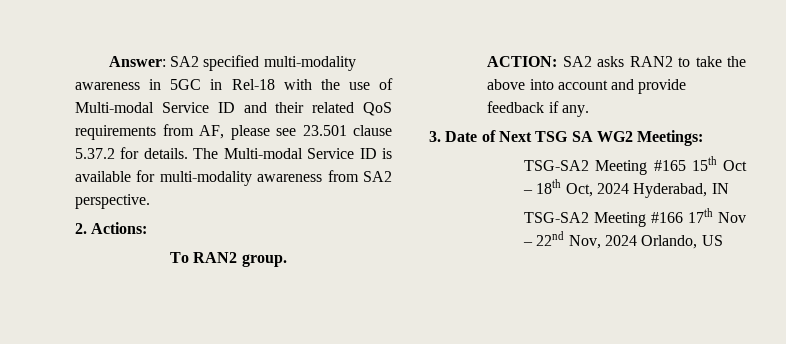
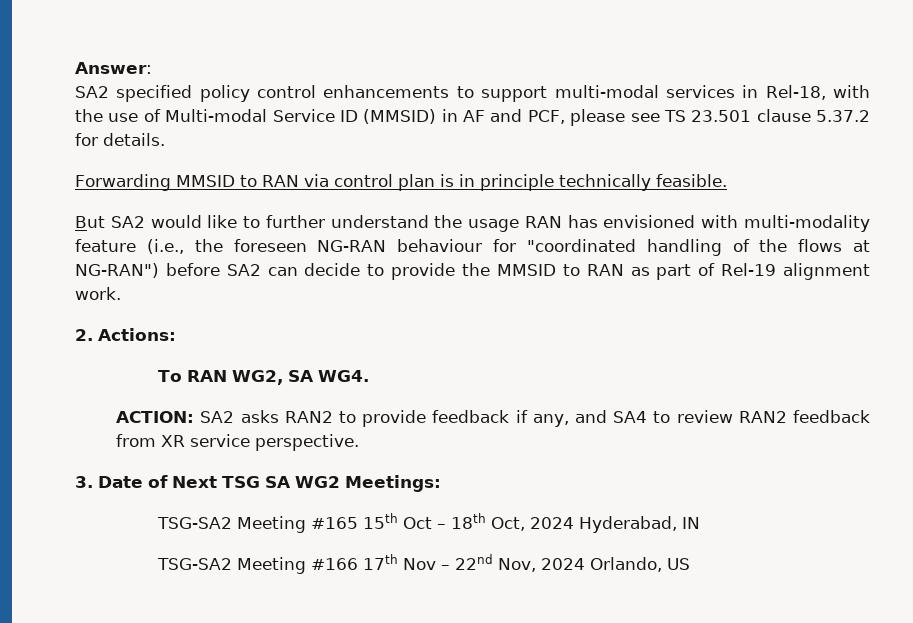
- Answer: SA2 specified multi-modality awareness in 5GC in Rel-18 with the use of Multi-modal Service ID and their related QoS requirements from AF, please see 23.501 clause 5.37.2 for details. The Multi-modal Service ID is available for multi-modality awareness from SA2 perspective.
+ Answer:
+ SA2 specified policy control enhancements to support multi-modal services in Rel-18, with the use of Multi-modal Service ID (MMSID) in AF and PCF, please see TS 23.501 clause 5.37.2 for details.
+ Forwarding MMSID to RAN via control plan is in principle technically feasible.
+ But SA2 would like to further understand the usage RAN has envisioned with multi-modality feature (i.e., the foreseen NG-RAN behaviour for "coordinated handling of the flows at NG-RAN") before SA2 can decide to provide the MMSID to RAN as part of Rel-19 alignment work.
- To RAN2 group.
+ To RAN WG2, SA WG4.
- ACTION: SA2 asks RAN2 to take the above into account and provide feedback if any.
+ ACTION: SA2 asks RAN2 to provide feedback if any, and SA4 to review RAN2 feedback from XR service perspective.

